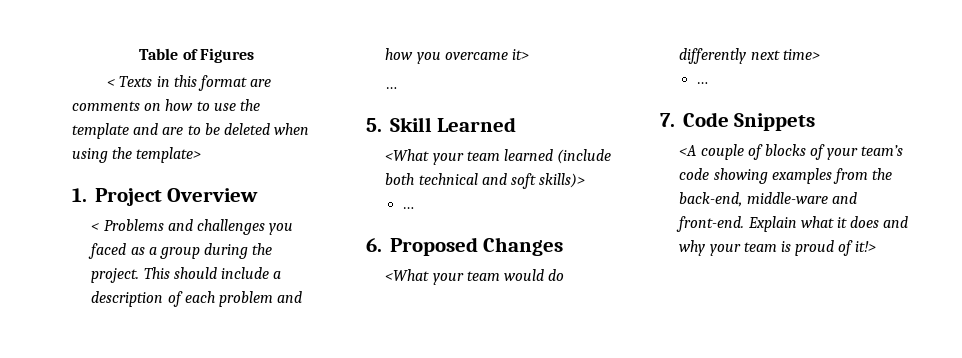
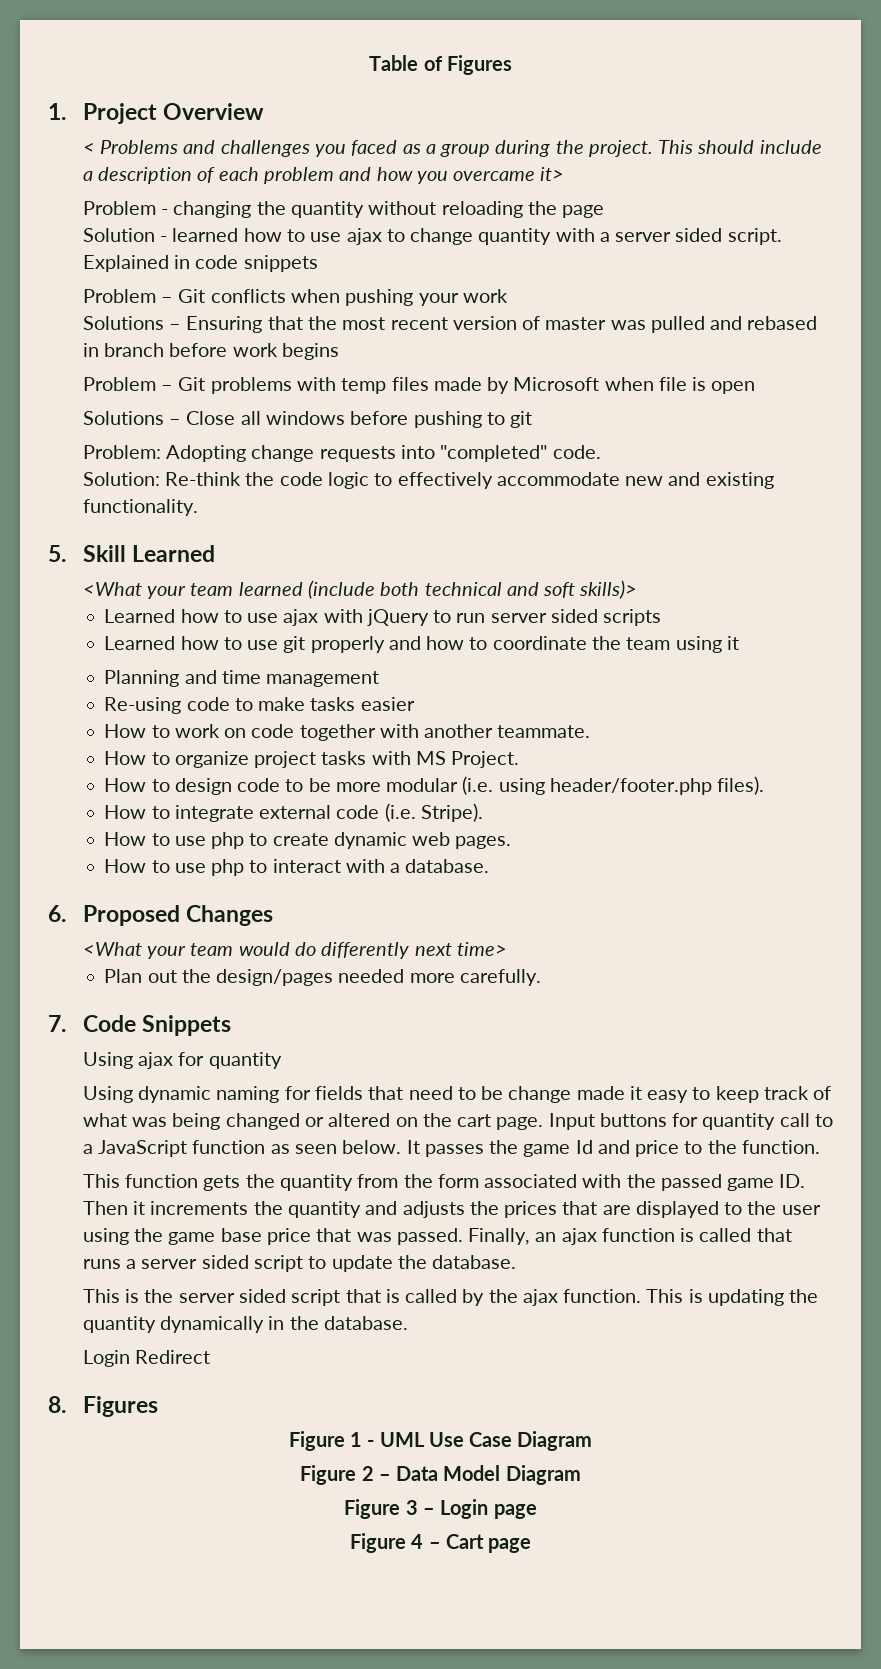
- < Texts in this format are comments on how to use the template and are to be deleted when using the template>
  This should include a description of each problem and how you overcame it>
- …
+ Problem - changing the quantity without reloading the page
+ Solution - learned how to use ajax to change quantity with a server sided script. Explained in code snippets
+ Problem – Git conflicts when pushing your work
+ Solutions – Ensuring that the most recent version of master was pulled and rebased in branch before work begins
+ Problem – Git problems with temp files made by Microsoft when file is open
+ Solutions – Close all windows before pushing to git
+ Problem: Adopting change requests into "completed" code.
+ Solution: Re-think the code logic to effectively accommodate new and existing functionality.
  <What your team learned (include both technical and soft skills)>
- …
+ Learned how to use ajax with jQuery to run server sided scripts
+ Learned how to use git properly and how to coordinate the team using it
+ Planning and time management
+ Re-using code to make tasks easier
+ How to work on code together with another teammate.
+ How to organize project tasks with MS Project.
+ How to design code to be more modular (i.e. using header/footer.php files).
+ How to integrate external code (i.e. Stripe).
+ How to use php to create dynamic web pages.
+ How to use php to interact with a database.
  <What your team would do differently next time>
- …
+ Plan out the design/pages needed more carefully.
  7. Code Snippets
- <A couple of blocks of your team’s code showing examples from the back-end, middle-ware and front-end. Explain what it does and why your team is proud of it!>
+ Using ajax for quantity
+ Using dynamic naming for fields that need to be change made it easy to keep track of what was being changed or altered on the cart page. Input buttons for quantity call to a JavaScript function as seen below. It passes the game Id and price to the function.
+ This function gets the quantity from the form associated with the passed game ID. Then it increments the quantity and adjusts the prices that are displayed to the user using the game base price that was passed. Finally, an ajax function is called that runs a server sided script to update the database.
+ This is the server sided script that is called by the ajax function. This is updating the quantity dynamically in the database.
+ Login Redirect
+ 8. Figures
+ Figure 1 - UML Use Case Diagram
+ Figure 2 – Data Model Diagram
+ Figure 3 – Login page
+ Figure 4 – Cart page

